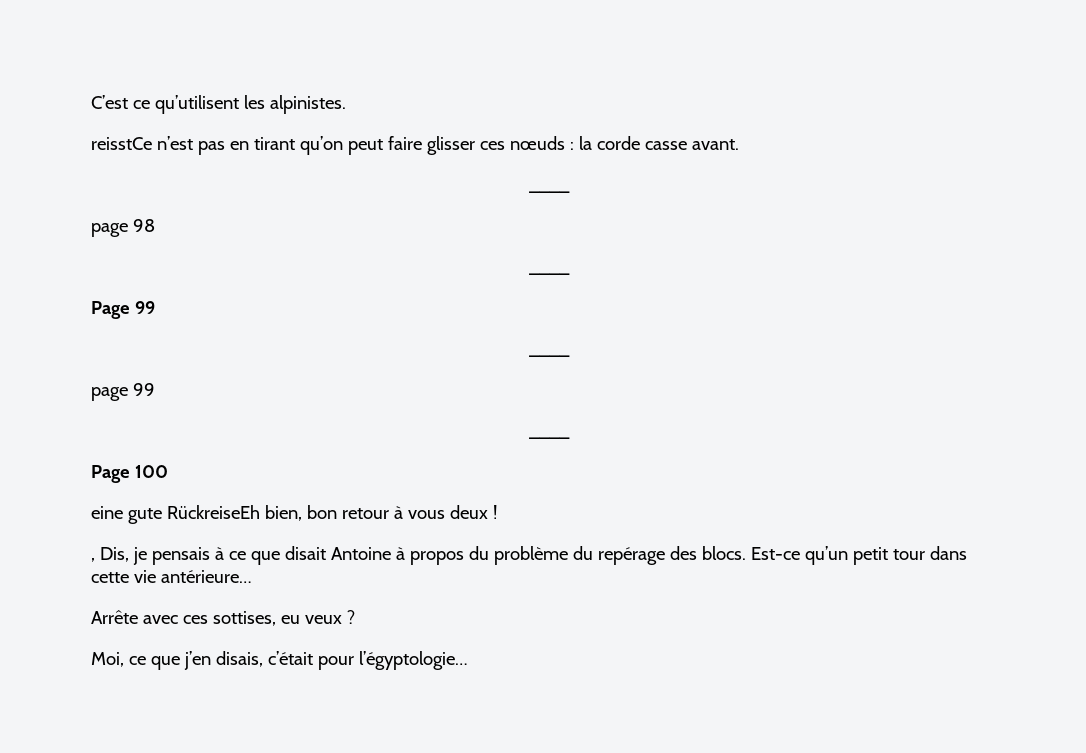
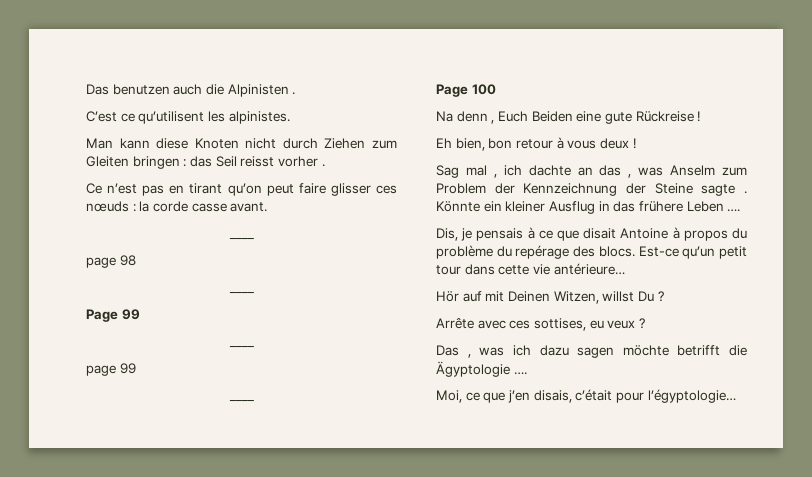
+ Das benutzen auch die Alpinisten .
- reisstCe n’est pas en tirant qu’on peut faire glisser ces nœuds : la corde casse avant.
+ Man kann diese Knoten nicht durch Ziehen zum Gleiten bringen : das Seil reisst vorher .
+ Ce n’est pas en tirant qu’on peut faire glisser ces nœuds : la corde casse avant.
- eine gute RückreiseEh bien, bon retour à vous deux !
+ Na denn , Euch Beiden eine gute Rückreise !
+ Eh bien, bon retour à vous deux !
- , Dis, je pensais à ce que disait Antoine à propos du problème du repérage des blocs.
+ Sag mal , ich dachte an das , was Anselm zum Problem der Kennzeichnung der Steine sagte . Könnte ein kleiner Ausflug in das frühere Leben ….
+ Dis, je pensais à ce que disait Antoine à propos du problème du repérage des blocs.
+ Hör auf mit Deinen Witzen, willst Du ?
+ Das , was ich dazu sagen möchte betrifft die Ägyptologie ….

